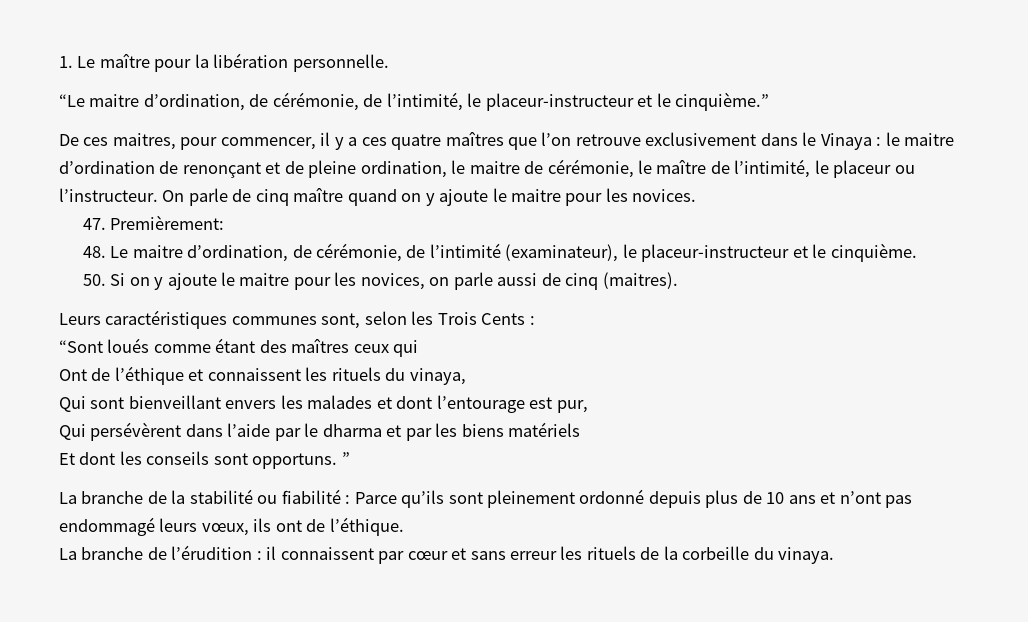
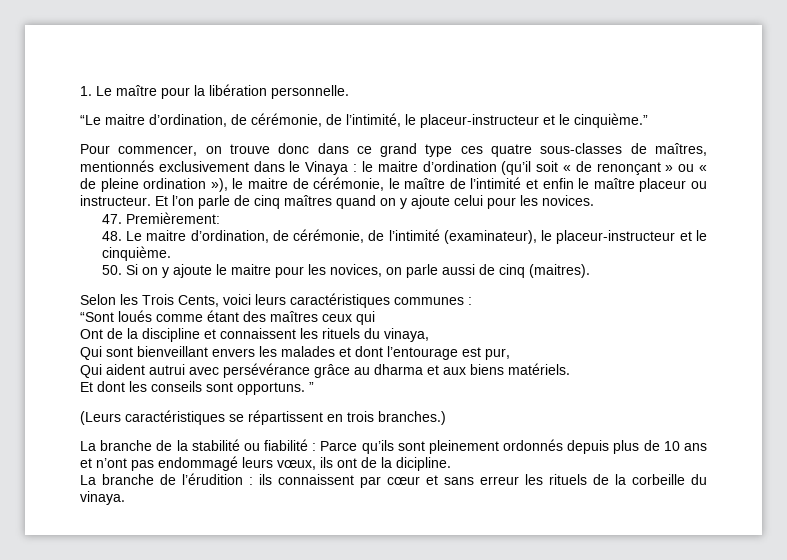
- De ces maitres, pour commencer, il y a ces quatre maîtres que l’on retrouve exclusivement dans le Vinaya : le maitre d’ordination de renonçant et de pleine ordination, le maitre de cérémonie, le maître de l’intimité, le placeur ou l’instructeur. On parle de cinq maître quand on y ajoute le maitre pour les novices.
+ Pour commencer, on trouve donc dans ce grand type ces quatre sous-classes de maîtres, mentionnés exclusivement dans le Vinaya : le maitre d’ordination (qu’il soit « de renonçant » ou « de pleine ordination »), le maitre de cérémonie, le maître de l’intimité et enfin le maître placeur ou instructeur. Et l’on parle de cinq maîtres quand on y ajoute celui pour les novices.
- Leurs caractéristiques communes sont, selon les Trois Cents :
+ Selon les Trois Cents, voici leurs caractéristiques communes :
- Ont de l’éthique et connaissent les rituels du vinaya,
+ Ont de la discipline et connaissent les rituels du vinaya,
- Qui persévèrent dans l’aide par le dharma et par les biens matériels
+ Qui aident autrui avec persévérance grâce au dharma et aux biens matériels.
+ (Leurs caractéristiques se répartissent en trois branches.)
- La branche de la stabilité ou fiabilité : Parce qu’ils sont pleinement ordonné depuis plus de 10 ans et n’ont pas endommagé leurs vœux, ils ont de l’éthique.
+ La branche de la stabilité ou fiabilité : Parce qu’ils sont pleinement ordonnés depuis plus de 10 ans et n’ont pas endommagé leurs vœux, ils ont de la dicipline.
- La branche de l’érudition : il connaissent par cœur et sans erreur les rituels de la corbeille du vinaya.
+ La branche de l’érudition : ils connaissent par cœur et sans erreur les rituels de la corbeille du vinaya.

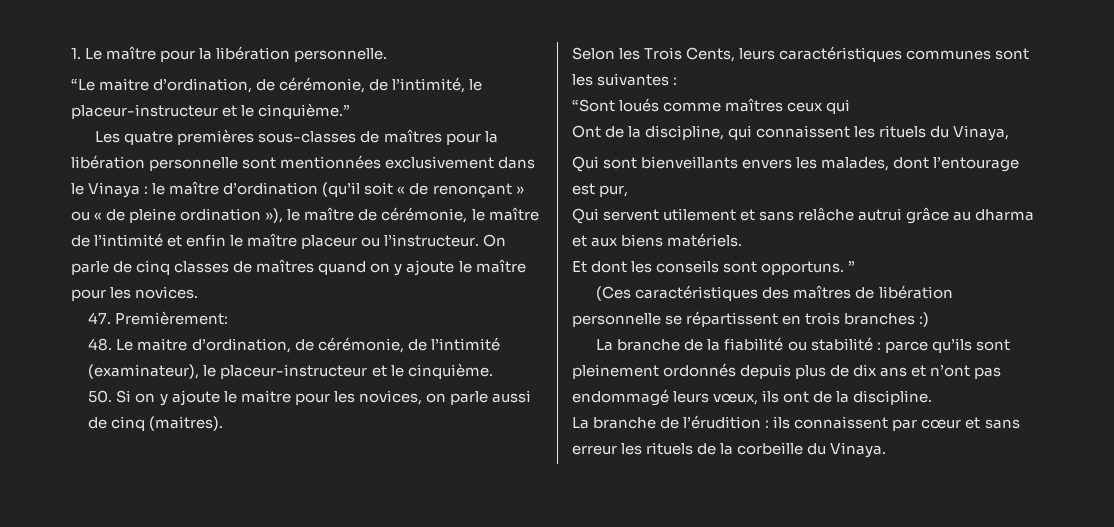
- Pour commencer, on trouve donc dans ce grand type ces quatre sous-classes de maîtres, mentionnés exclusivement dans le Vinaya : le maitre d’ordination (qu’il soit « de renonçant » ou « de pleine ordination »), le maitre de cérémonie, le maître de l’intimité et enfin le maître placeur ou instructeur. Et l’on parle de cinq maîtres quand on y ajoute celui pour les novices.
+ Les quatre premières sous-classes de maîtres pour la libération personnelle sont mentionnées exclusivement dans le Vinaya : le maître d’ordination (qu’il soit « de renonçant » ou « de pleine ordination »), le maître de cérémonie, le maître de l’intimité et enfin le maître placeur ou l’instructeur. On parle de cinq classes de maîtres quand on y ajoute le maître pour les novices.
- Selon les Trois Cents, voici leurs caractéristiques communes :
+ Selon les Trois Cents, leurs caractéristiques communes sont les suivantes :
- “Sont loués comme étant des maîtres ceux qui
+ “Sont loués comme maîtres ceux qui
- Ont de la discipline et connaissent les rituels du vinaya,
+ Ont de la discipline, qui connaissent les rituels du Vinaya,
- Qui sont bienveillant envers les malades et dont l’entourage est pur,
+ Qui sont bienveillants envers les malades, dont l’entourage est pur,
- Qui aident autrui avec persévérance grâce au dharma et aux biens matériels.
+ Qui servent utilement et sans relâche autrui grâce au dharma et aux biens matériels.
- (Leurs caractéristiques se répartissent en trois branches.)
+ (Ces caractéristiques des maîtres de libération personnelle se répartissent en trois branches :)
- La branche de la stabilité ou fiabilité : Parce qu’ils sont pleinement ordonnés depuis plus de 10 ans et n’ont pas endommagé leurs vœux, ils ont de la dicipline.
+ La branche de la fiabilité ou stabilité : parce qu’ils sont pleinement ordonnés depuis plus de dix ans et n’ont pas endommagé leurs vœux, ils ont de la discipline.
- La branche de l’érudition : ils connaissent par cœur et sans erreur les rituels de la corbeille du vinaya.
+ La branche de l’érudition : ils connaissent par cœur et sans erreur les rituels de la corbeille du Vinaya.

